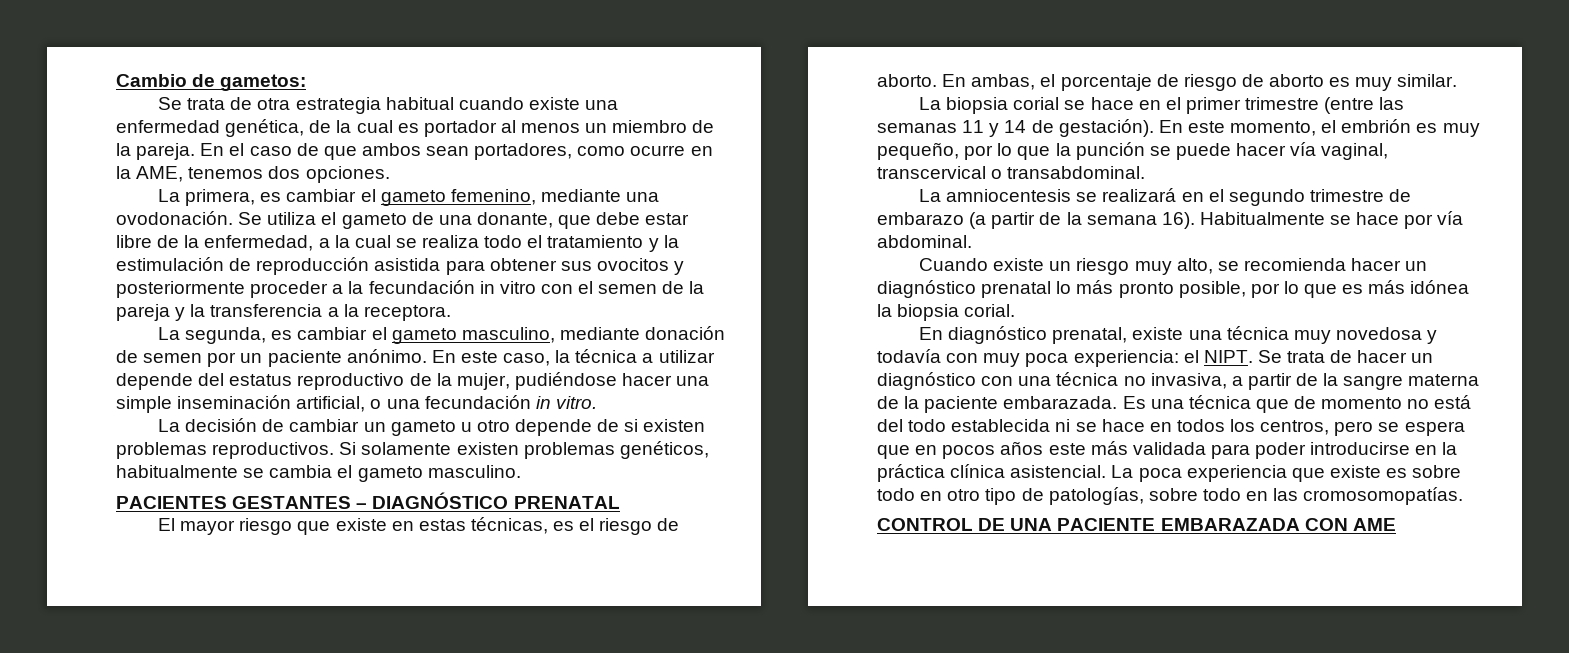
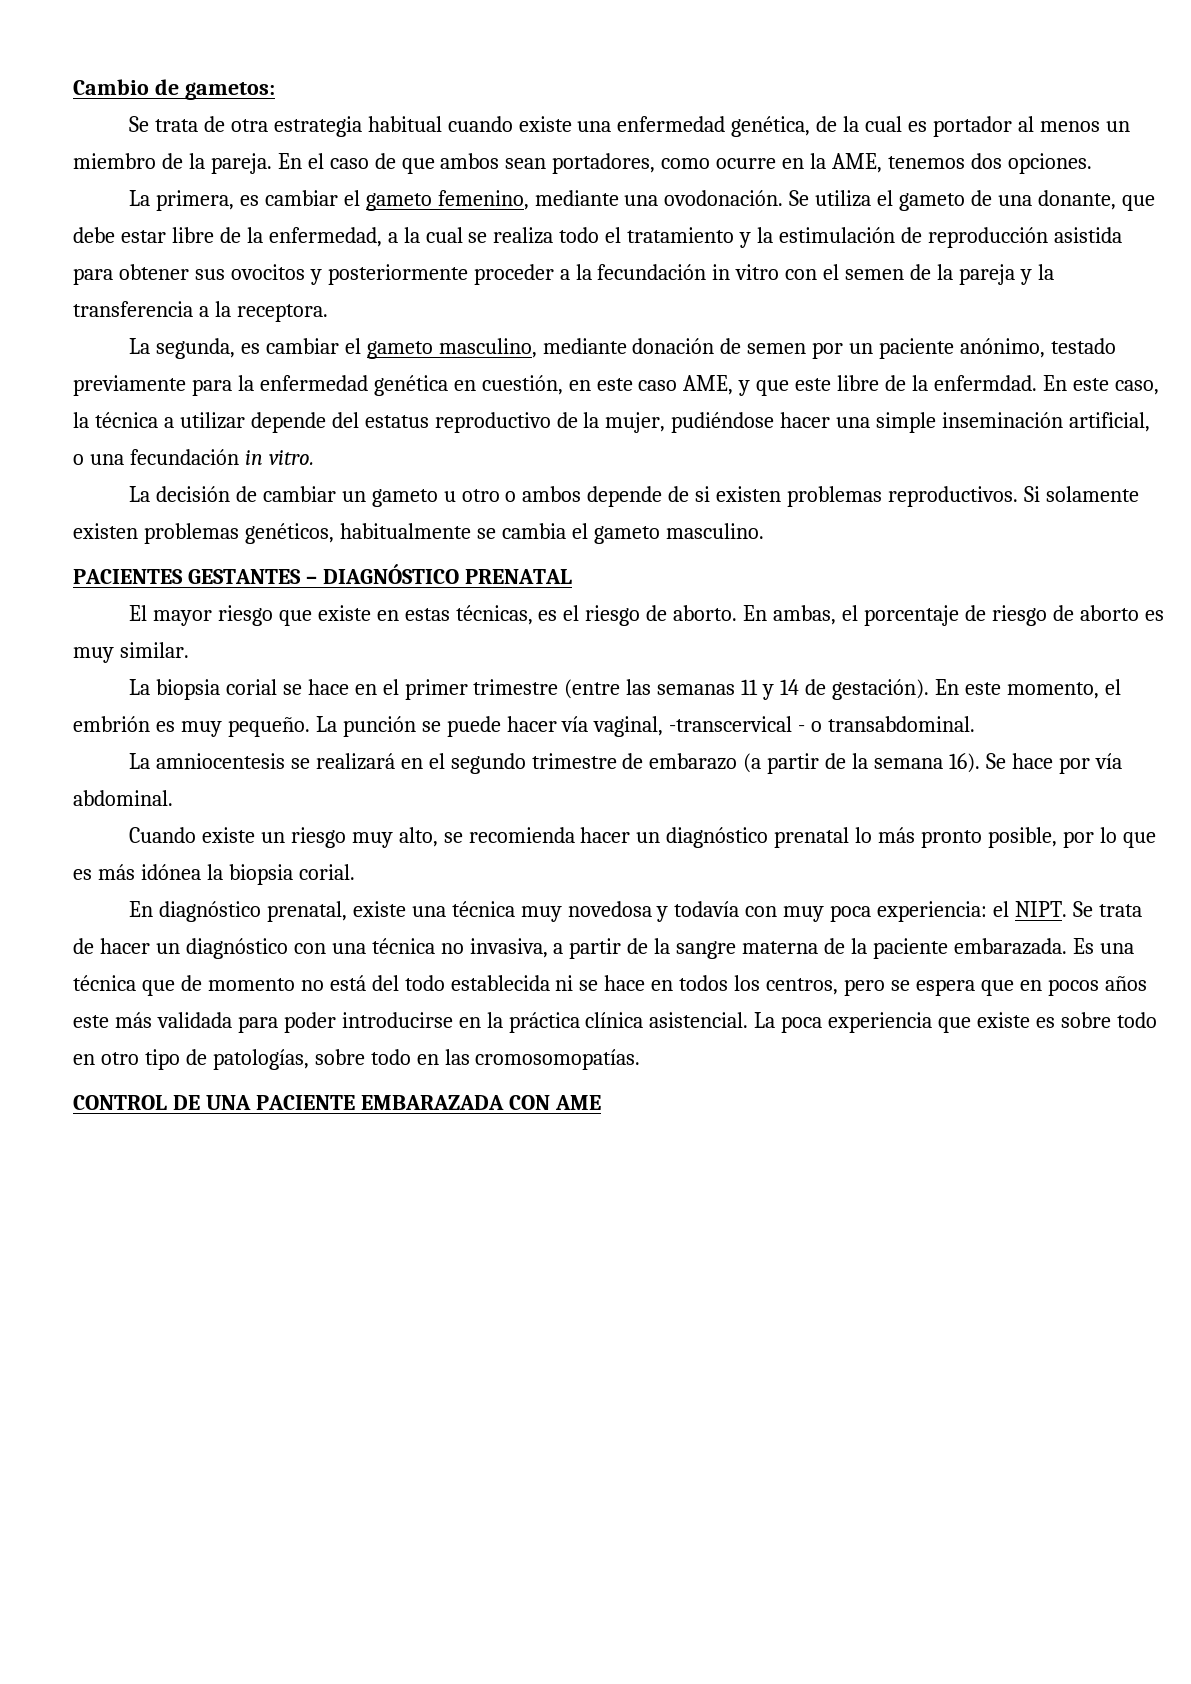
- La segunda, es cambiar el gameto masculino, mediante donación de semen por un paciente anónimo.
+ La segunda, es cambiar el gameto masculino, mediante donación de semen por un paciente anónimo, testado previamente para la enfermedad genética en cuestión, en este caso AME, y que este libre de la enfermdad.
- La decisión de cambiar un gameto u otro depende de si existen problemas reproductivos.
+ La decisión de cambiar un gameto u otro o ambos depende de si existen problemas reproductivos.
- En este momento, el embrión es muy pequeño, por lo que la punción se puede hacer vía vaginal, transcervical o transabdominal.
+ En este momento, el embrión es muy pequeño. La punción se puede hacer vía vaginal, -transcervical - o transabdominal.
- Habitualmente se hace por vía abdominal.
+ Se hace por vía abdominal.

